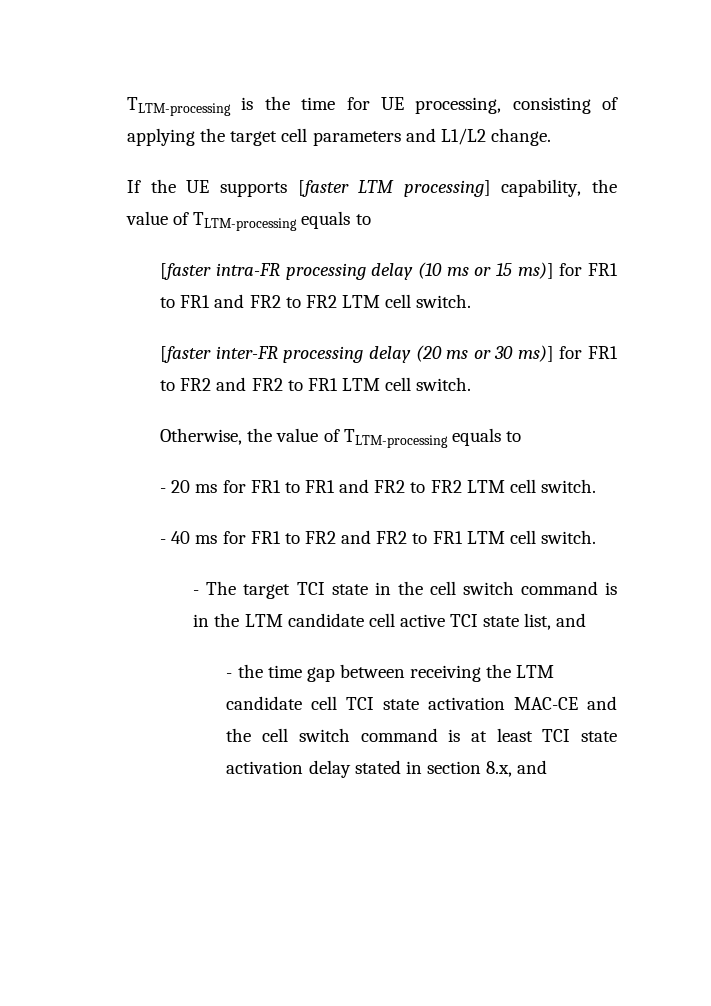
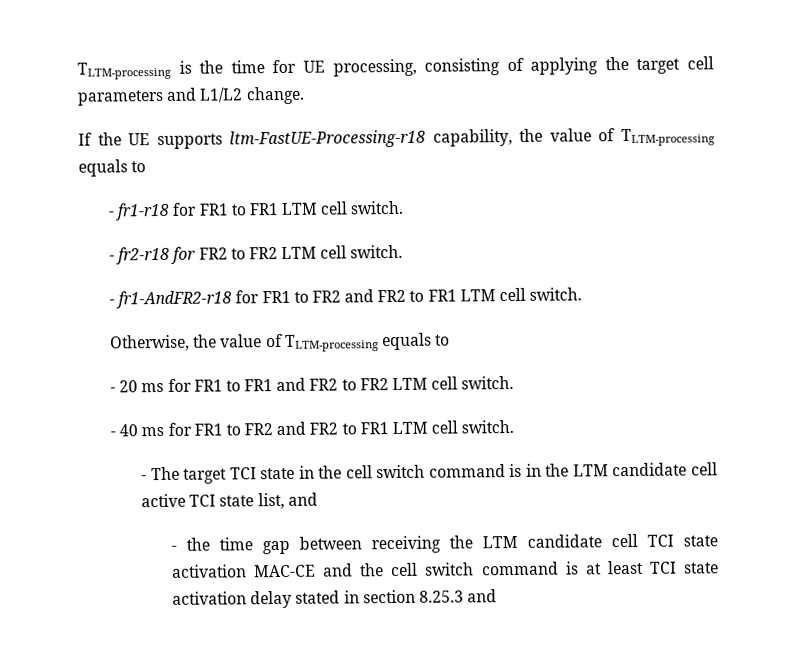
- If the UE supports [faster LTM processing] capability, the value of TLTM-processing equals to
+ If the UE supports ltm-FastUE-Processing-r18 capability, the value of TLTM-processing equals to
- [faster intra-FR processing delay (10 ms or 15 ms)] for FR1 to FR1 and FR2 to FR2 LTM cell switch.
- [faster inter-FR processing delay (20 ms or 30 ms)] for FR1 to FR2 and FR2 to FR1 LTM cell switch.
+ - fr1-r18 for FR1 to FR1 LTM cell switch.
+ - fr2-r18 for FR2 to FR2 LTM cell switch.
+ - fr1-AndFR2-r18 for FR1 to FR2 and FR2 to FR1 LTM cell switch.
- - the time gap between receiving the LTM candidate cell TCI state activation MAC-CE and the cell switch command is at least TCI state activation delay stated in section 8.x, and
+ - the time gap between receiving the LTM candidate cell TCI state activation MAC-CE and the cell switch command is at least TCI state activation delay stated in section 8.25.3 and

